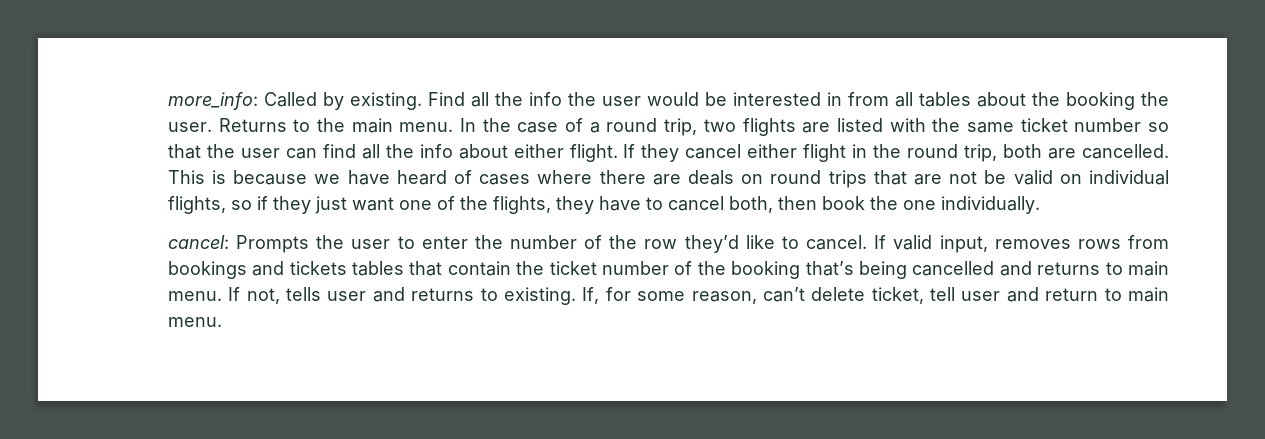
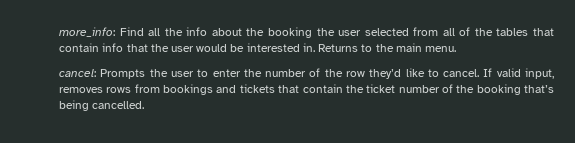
- more_info: Called by existing. Find all the info the user would be interested in from all tables about the booking the user.
+ more_info: Find all the info about the booking the user selected from all of the tables that contain info that the user would be interested in.
- In the case of a round trip, two flights are listed with the same ticket number so that the user can find all the info about either flight. If they cancel either flight in the round trip, both are cancelled. This is because we have heard of cases where there are deals on round trips that are not be valid on individual flights, so if they just want one of the flights, they have to cancel both, then book the one individually.
- If valid input, removes rows from bookings and tickets tables that contain the ticket number of the booking that’s being cancelled and returns to main menu. If not, tells user and returns to existing. If, for some reason, can’t delete ticket, tell user and return to main menu.
+ If valid input, removes rows from bookings and tickets that contain the ticket number of the booking that’s being cancelled.

